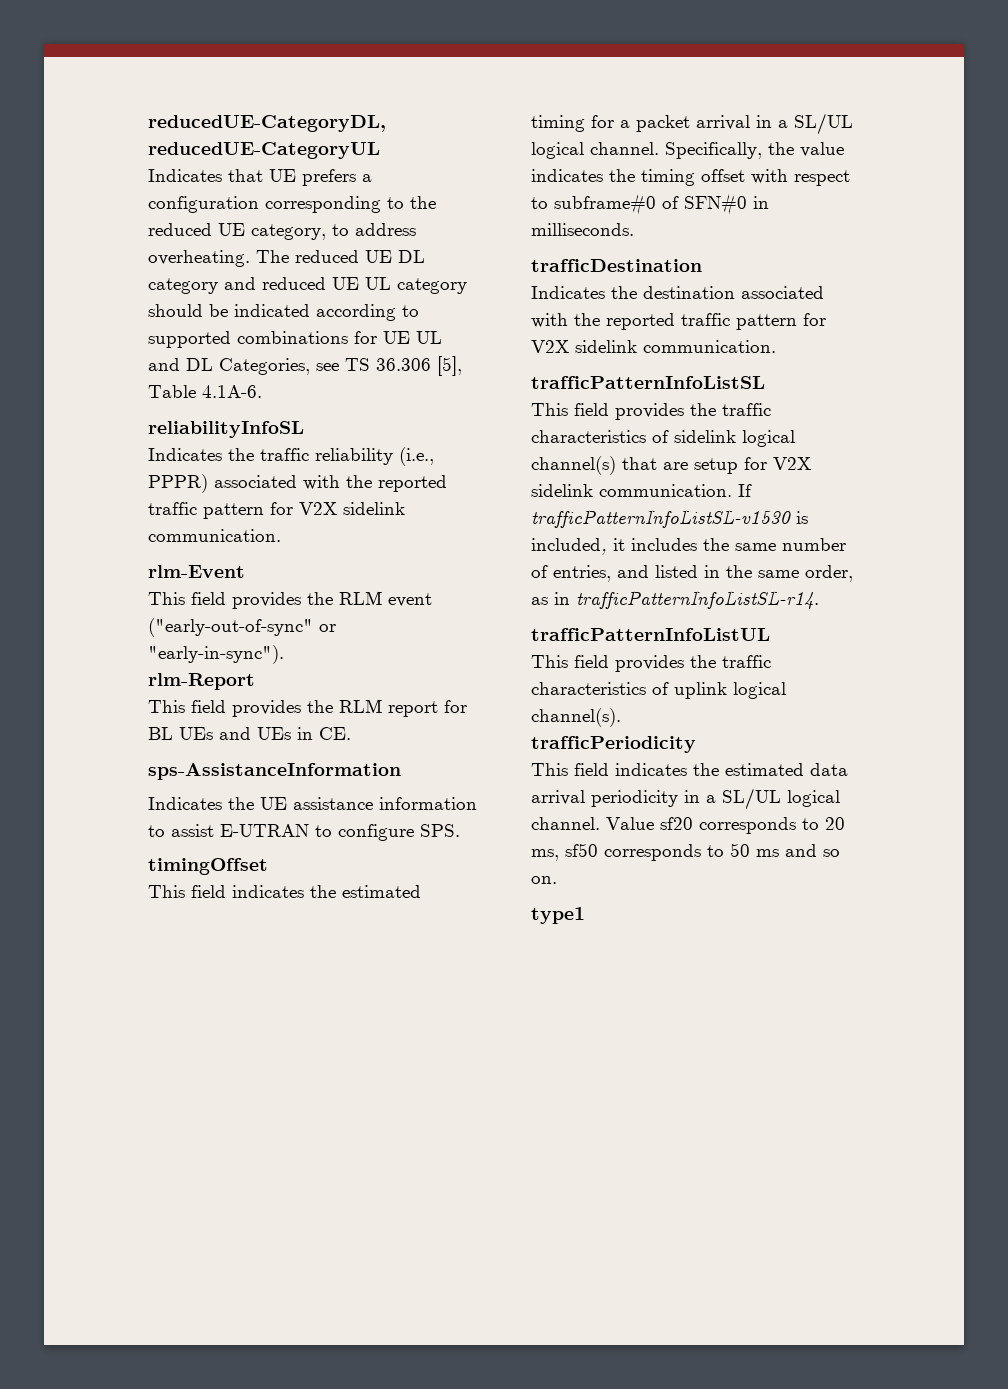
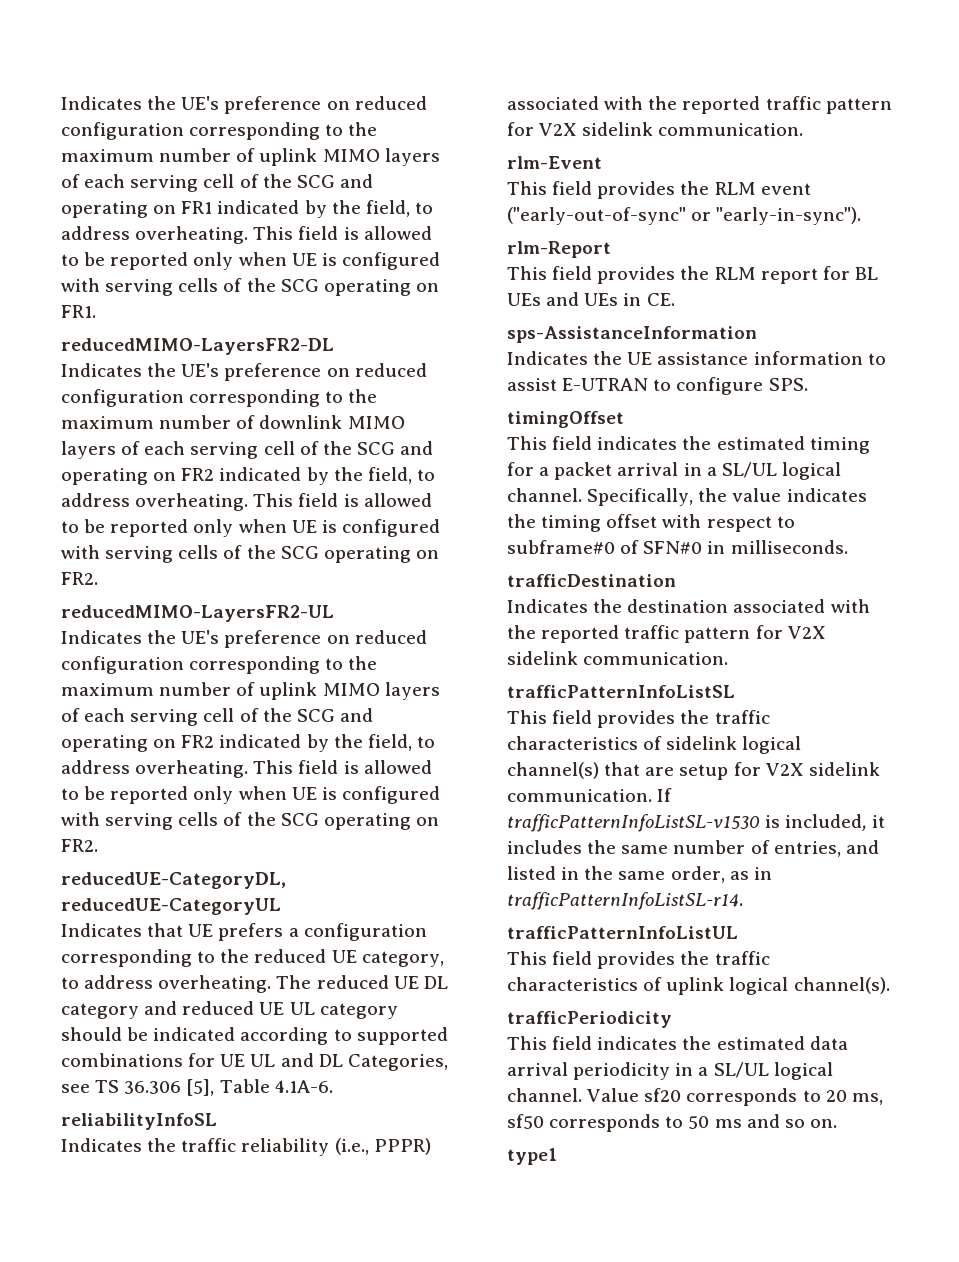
+ Indicates the UE's preference on reduced configuration corresponding to the maximum number of uplink MIMO layers of each serving cell of the SCG and operating on FR1 indicated by the field, to address overheating. This field is allowed to be reported only when UE is configured with serving cells of the SCG operating on FR1.
+ reducedMIMO-LayersFR2-DL
+ Indicates the UE's preference on reduced configuration corresponding to the maximum number of downlink MIMO layers of each serving cell of the SCG and operating on FR2 indicated by the field, to address overheating. This field is allowed to be reported only when UE is configured with serving cells of the SCG operating on FR2.
+ reducedMIMO-LayersFR2-UL
+ Indicates the UE's preference on reduced configuration corresponding to the maximum number of uplink MIMO layers of each serving cell of the SCG and operating on FR2 indicated by the field, to address overheating. This field is allowed to be reported only when UE is configured with serving cells of the SCG operating on FR2.

